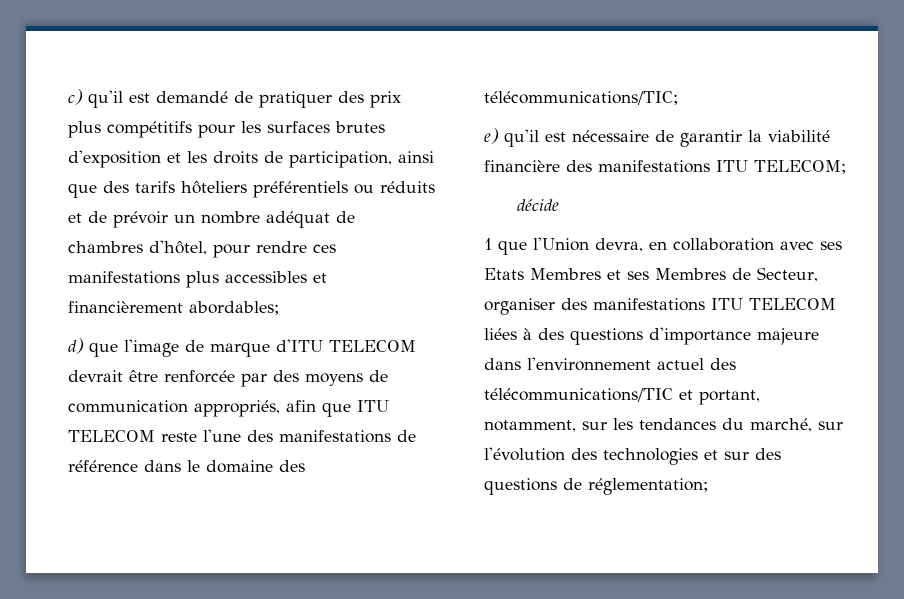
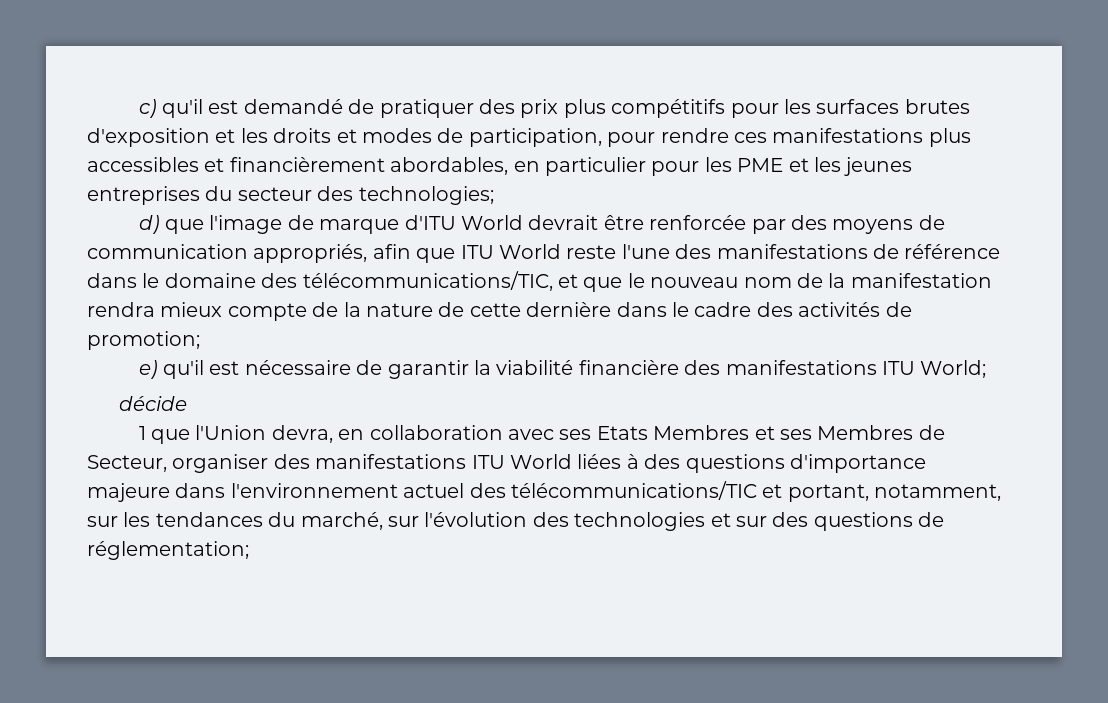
- c) qu'il est demandé de pratiquer des prix plus compétitifs pour les surfaces brutes d'exposition et les droits de participation, ainsi que des tarifs hôteliers préférentiels ou réduits et de prévoir un nombre adéquat de chambres d'hôtel, pour rendre ces manifestations plus accessibles et financièrement abordables;
+ c) qu'il est demandé de pratiquer des prix plus compétitifs pour les surfaces brutes d'exposition et les droits et modes de participation, pour rendre ces manifestations plus accessibles et financièrement abordables, en particulier pour les PME et les jeunes entreprises du secteur des technologies;
- d) que l'image de marque d'ITU TELECOM devrait être renforcée par des moyens de communication appropriés, afin que ITU TELECOM reste l'une des manifestations de référence dans le domaine des télécommunications/TIC;
+ d) que l'image de marque d'ITU World devrait être renforcée par des moyens de communication appropriés, afin que ITU World reste l'une des manifestations de référence dans le domaine des télécommunications/TIC, et que le nouveau nom de la manifestation rendra mieux compte de la nature de cette dernière dans le cadre des activités de promotion;
- e) qu'il est nécessaire de garantir la viabilité financière des manifestations ITU TELECOM;
+ e) qu'il est nécessaire de garantir la viabilité financière des manifestations ITU World;
- 1 que l'Union devra, en collaboration avec ses Etats Membres et ses Membres de Secteur, organiser des manifestations ITU TELECOM liées à des questions d'importance majeure dans l'environnement actuel des télécommunications/TIC et portant, notamment, sur les tendances du marché, sur l'évolution des technologies et sur des questions de réglementation;
+ 1 que l'Union devra, en collaboration avec ses Etats Membres et ses Membres de Secteur, organiser des manifestations ITU World liées à des questions d'importance majeure dans l'environnement actuel des télécommunications/TIC et portant, notamment, sur les tendances du marché, sur l'évolution des technologies et sur des questions de réglementation;

